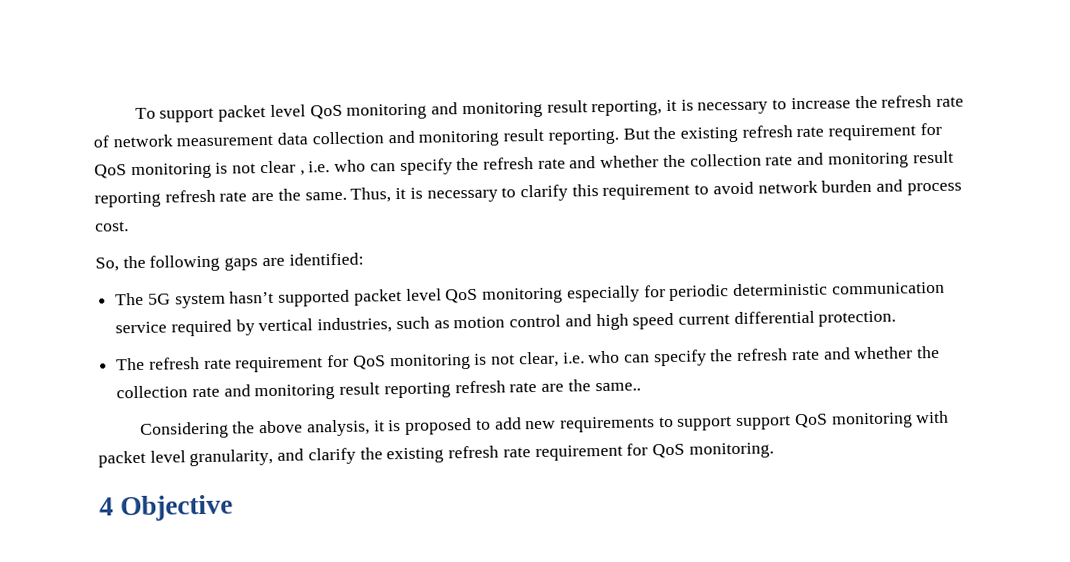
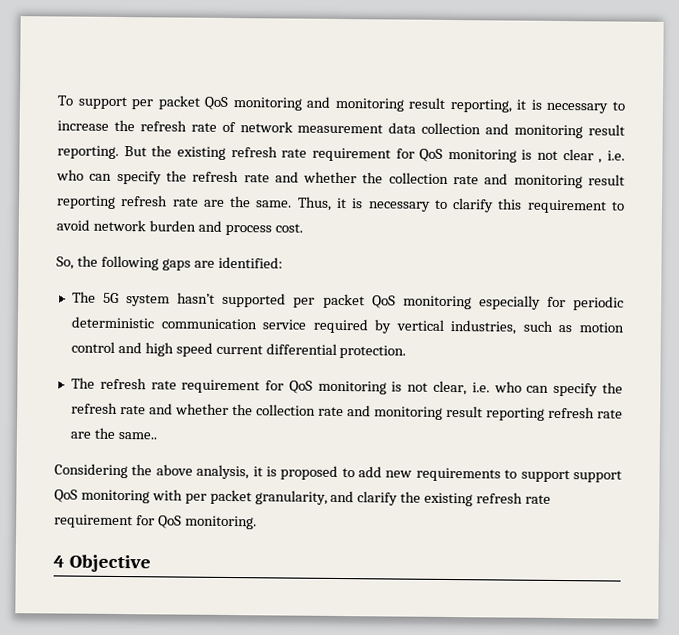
- To support packet level QoS monitoring and monitoring result reporting, it is necessary to increase the refresh rate of network measurement data collection and monitoring result reporting.
+ To support per packet QoS monitoring and monitoring result reporting, it is necessary to increase the refresh rate of network measurement data collection and monitoring result reporting.
- The 5G system hasn’t supported packet level QoS monitoring especially for periodic deterministic communication service required by vertical industries, such as motion control and high speed current differential protection.
+ The 5G system hasn’t supported per packet QoS monitoring especially for periodic deterministic communication service required by vertical industries, such as motion control and high speed current differential protection.
- Considering the above analysis, it is proposed to add new requirements to support support QoS monitoring with packet level granularity, and clarify the existing refresh rate requirement for QoS monitoring.
+ Considering the above analysis, it is proposed to add new requirements to support support QoS monitoring with per packet granularity, and clarify the existing refresh rate requirement for QoS monitoring.

